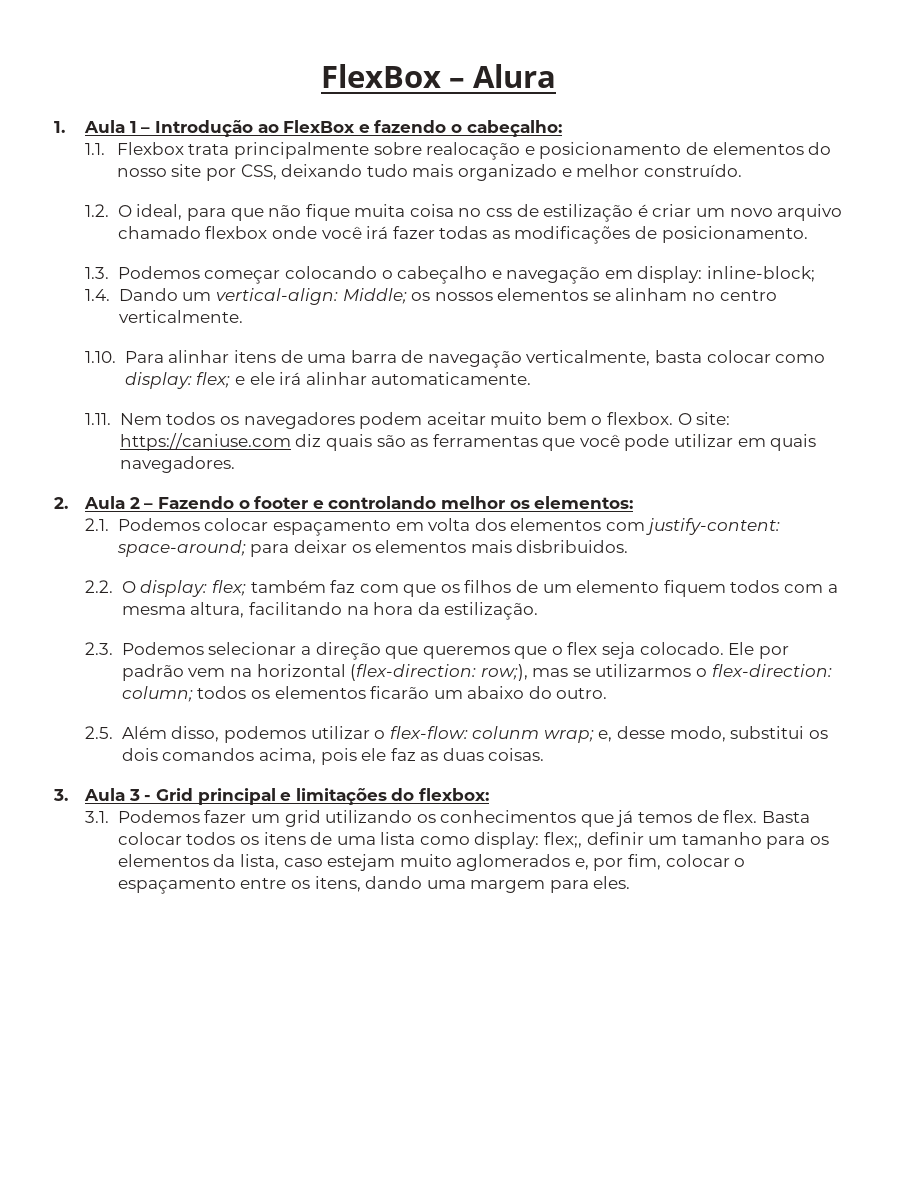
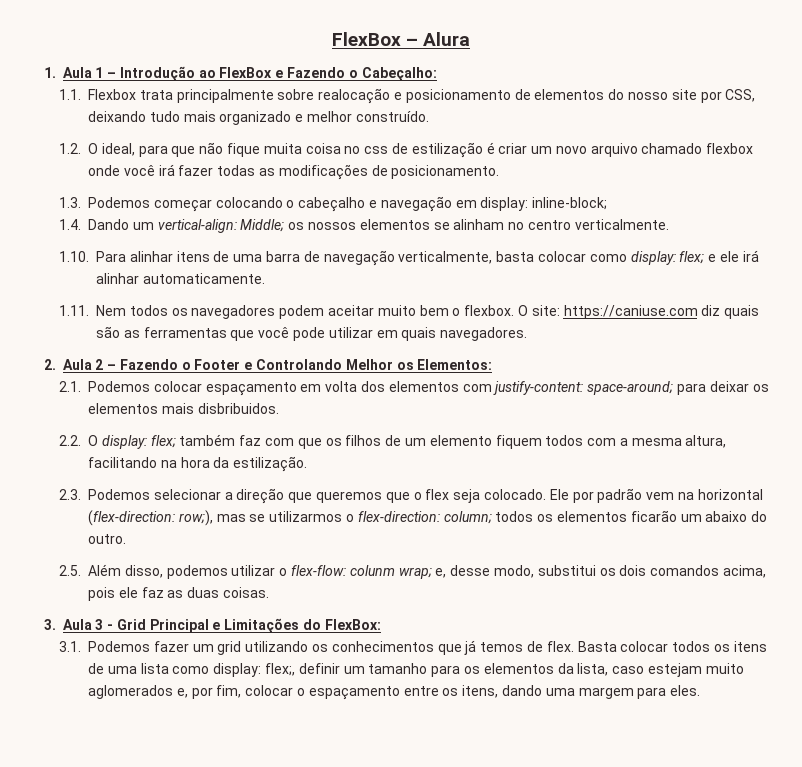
- 1. Aula 1 – Introdução ao FlexBox e fazendo o cabeçalho:
+ 1. Aula 1 – Introdução ao FlexBox e Fazendo o Cabeçalho:
- 2. Aula 2 – Fazendo o footer e controlando melhor os elementos:
+ 2. Aula 2 – Fazendo o Footer e Controlando Melhor os Elementos:
- 3. Aula 3 - Grid principal e limitações do flexbox:
+ 3. Aula 3 - Grid Principal e Limitações do FlexBox:

